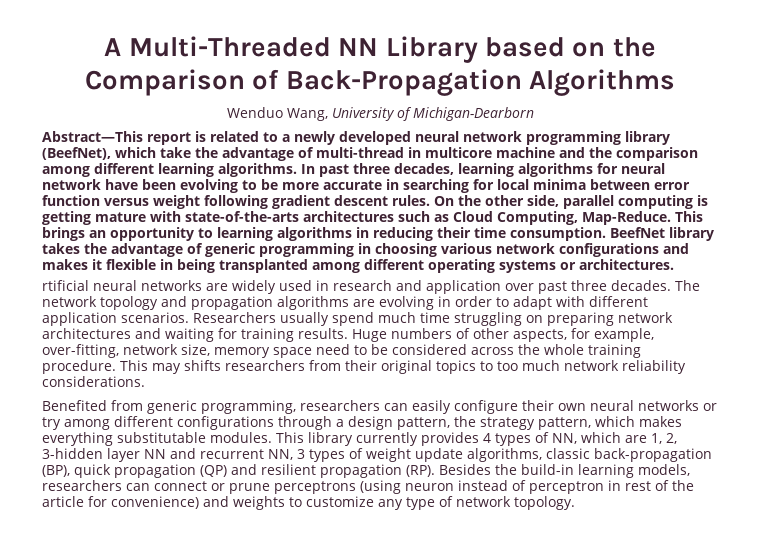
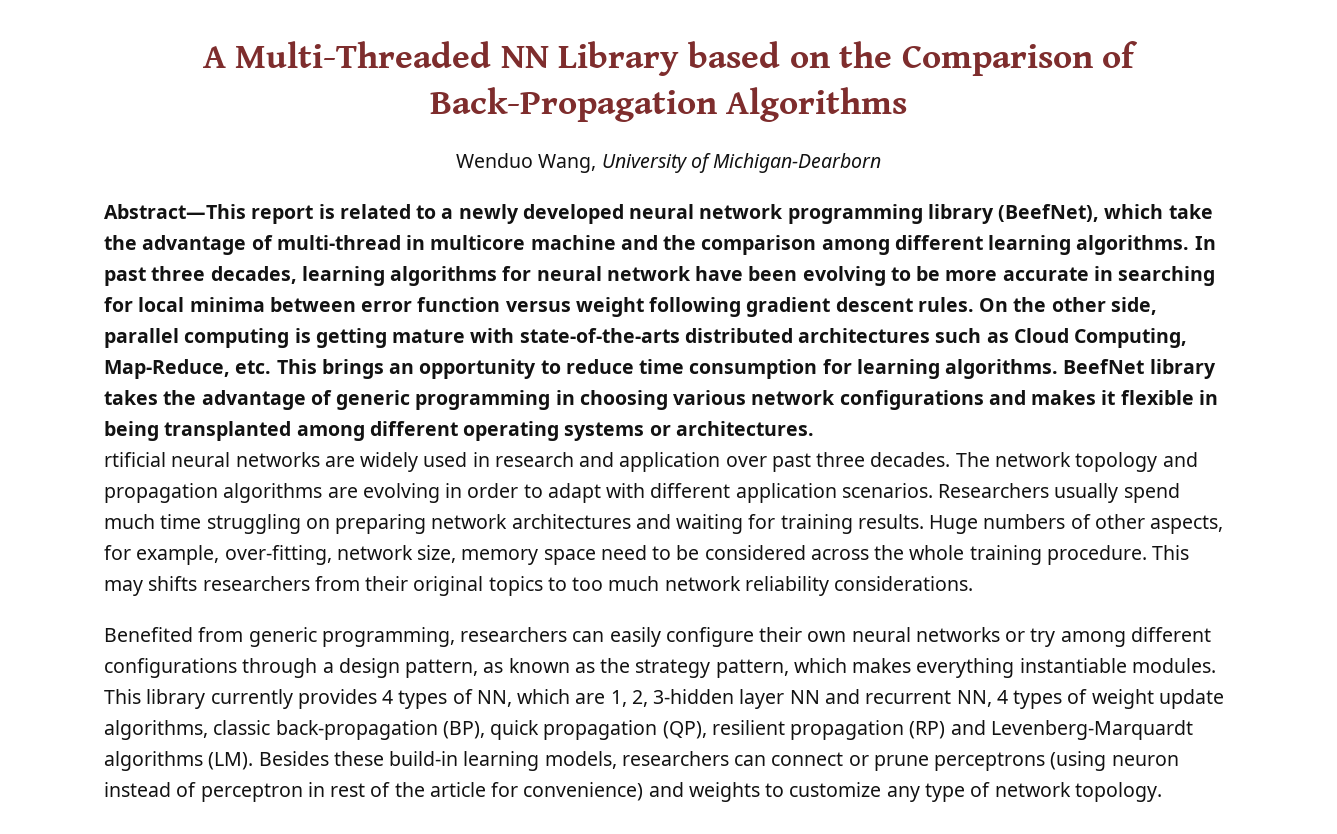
- On the other side, parallel computing is getting mature with state-of-the-arts architectures such as Cloud Computing, Map-Reduce. This brings an opportunity to learning algorithms in reducing their time consumption.
+ On the other side, parallel computing is getting mature with state-of-the-arts distributed architectures such as Cloud Computing, Map-Reduce, etc. This brings an opportunity to reduce time consumption for learning algorithms.
- Benefited from generic programming, researchers can easily configure their own neural networks or try among different configurations through a design pattern, the strategy pattern, which makes everything substitutable modules.
+ Benefited from generic programming, researchers can easily configure their own neural networks or try among different configurations through a design pattern, as known as the strategy pattern, which makes everything instantiable modules.
- This library currently provides 4 types of NN, which are 1, 2, 3-hidden layer NN and recurrent NN, 3 types of weight update algorithms, classic back-propagation (BP), quick propagation (QP) and resilient propagation (RP). Besides the build-in learning models, researchers can connect or prune perceptrons (using neuron instead of perceptron in rest of the article for convenience) and weights to customize any type of network topology.
+ This library currently provides 4 types of NN, which are 1, 2, 3-hidden layer NN and recurrent NN, 4 types of weight update algorithms, classic back-propagation (BP), quick propagation (QP), resilient propagation (RP) and Levenberg-Marquardt algorithms (LM). Besides these build-in learning models, researchers can connect or prune perceptrons (using neuron instead of perceptron in rest of the article for convenience) and weights to customize any type of network topology.

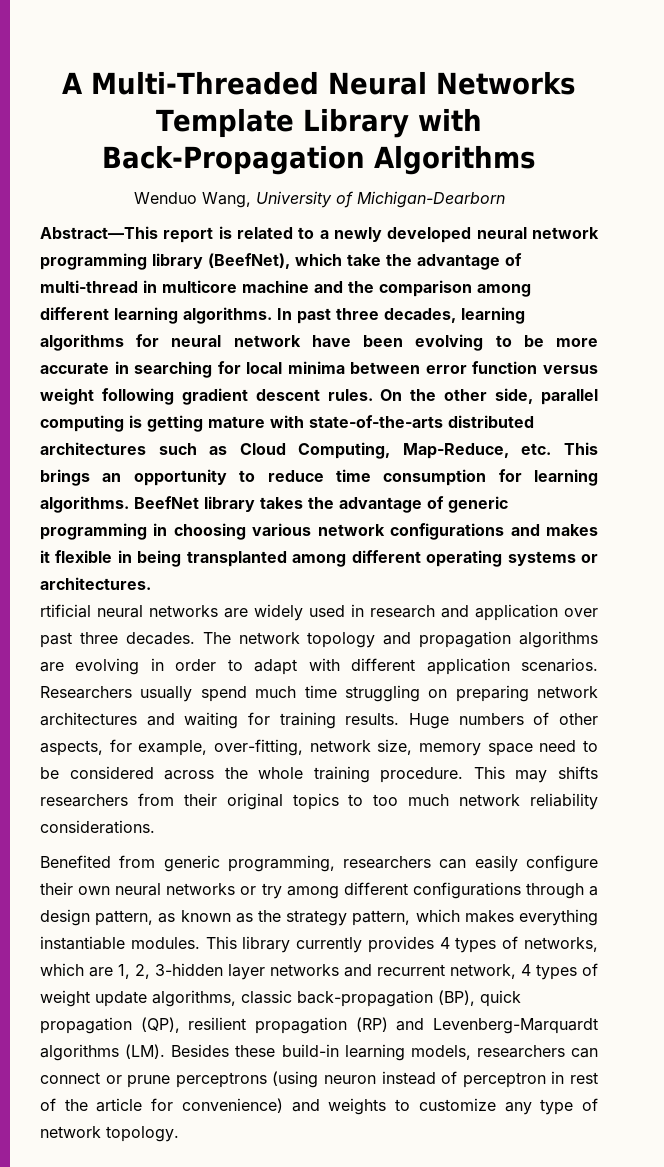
- A Multi-Threaded NN Library based on the Comparison of Back-Propagation Algorithms
+ A Multi-Threaded Neural Networks Template Library with Back-Propagation Algorithms
- This library currently provides 4 types of NN, which are 1, 2, 3-hidden layer NN and recurrent NN, 4 types of weight update algorithms, classic back-propagation (BP), quick propagation (QP), resilient propagation (RP) and Levenberg-Marquardt algorithms (LM). Besides these build-in learning models, researchers can connect or prune perceptrons (using neuron instead of perceptron in rest of the article for convenience) and weights to customize any type of network topology.
+ This library currently provides 4 types of networks, which are 1, 2, 3-hidden layer networks and recurrent network, 4 types of weight update algorithms, classic back-propagation (BP), quick propagation (QP), resilient propagation (RP) and Levenberg-Marquardt algorithms (LM). Besides these build-in learning models, researchers can connect or prune perceptrons (using neuron instead of perceptron in rest of the article for convenience) and weights to customize any type of network topology.

